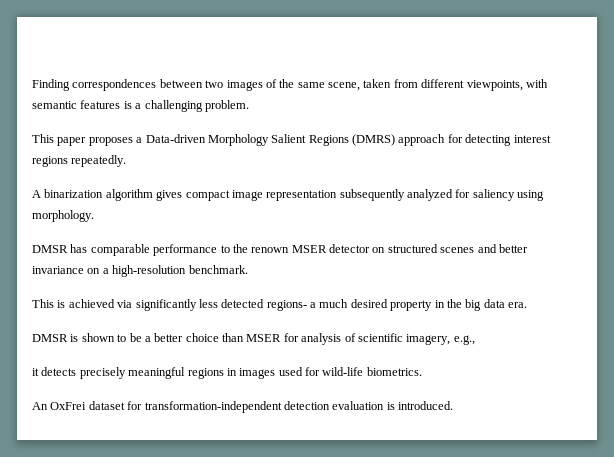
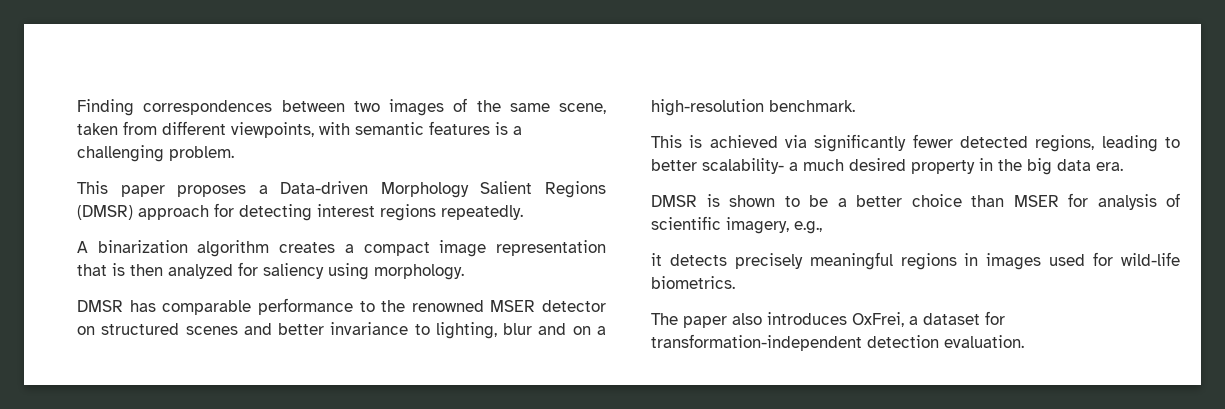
- This paper proposes a Data-driven Morphology Salient Regions (DMRS) approach for detecting interest regions repeatedly.
+ This paper proposes a Data-driven Morphology Salient Regions (DMSR) approach for detecting interest regions repeatedly.
- A binarization algorithm gives compact image representation subsequently analyzed for saliency using morphology.
+ A binarization algorithm creates a compact image representation that is then analyzed for saliency using morphology.
- DMSR has comparable performance to the renown MSER detector on structured scenes and better invariance on a high-resolution benchmark.
+ DMSR has comparable performance to the renowned MSER detector on structured scenes and better invariance to lighting, blur and on a high-resolution benchmark.
- This is achieved via significantly less detected regions- a much desired property in the big data era.
+ This is achieved via significantly fewer detected regions, leading to better scalability- a much desired property in the big data era.
- An OxFrei dataset for transformation-independent detection evaluation is introduced.
+ The paper also introduces OxFrei, a dataset for transformation-independent detection evaluation.

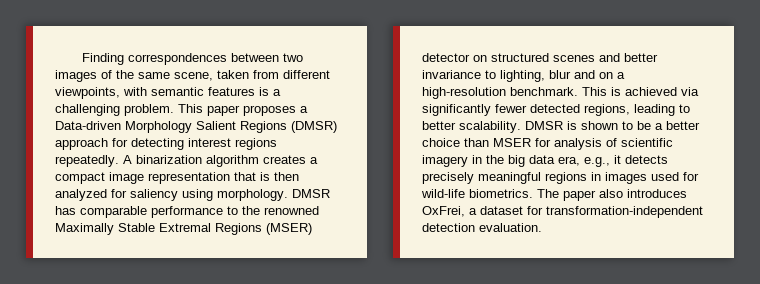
- Finding correspondences between two images of the same scene, taken from different viewpoints, with semantic features is a challenging problem.
- This paper proposes a Data-driven Morphology Salient Regions (DMSR) approach for detecting interest regions repeatedly.
- A binarization algorithm creates a compact image representation that is then analyzed for saliency using morphology.
- DMSR has comparable performance to the renowned MSER detector on structured scenes and better invariance to lighting, blur and on a high-resolution benchmark.
- This is achieved via significantly fewer detected regions, leading to better scalability- a much desired property in the big data era.
- DMSR is shown to be a better choice than MSER for analysis of scientific imagery, e.g.,
- it detects precisely meaningful regions in images used for wild-life biometrics.
- The paper also introduces OxFrei, a dataset for transformation-independent detection evaluation.
+ Finding correspondences between two images of the same scene, taken from different viewpoints, with semantic features is a challenging problem. This paper proposes a Data-driven Morphology Salient Regions (DMSR) approach for detecting interest regions repeatedly. A binarization algorithm creates a compact image representation that is then analyzed for saliency using morphology. DMSR has comparable performance to the renowned Maximally Stable Extremal Regions (MSER) detector on structured scenes and better invariance to lighting, blur and on a high-resolution benchmark. This is achieved via significantly fewer detected regions, leading to better scalability. DMSR is shown to be a better choice than MSER for analysis of scientific imagery in the big data era, e.g., it detects precisely meaningful regions in images used for wild-life biometrics. The paper also introduces OxFrei, a dataset for transformation-independent detection evaluation.

